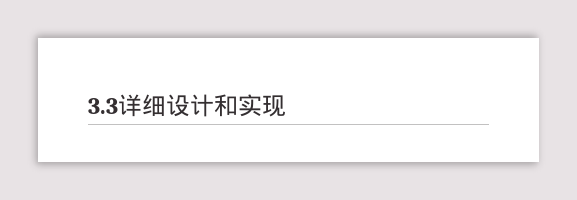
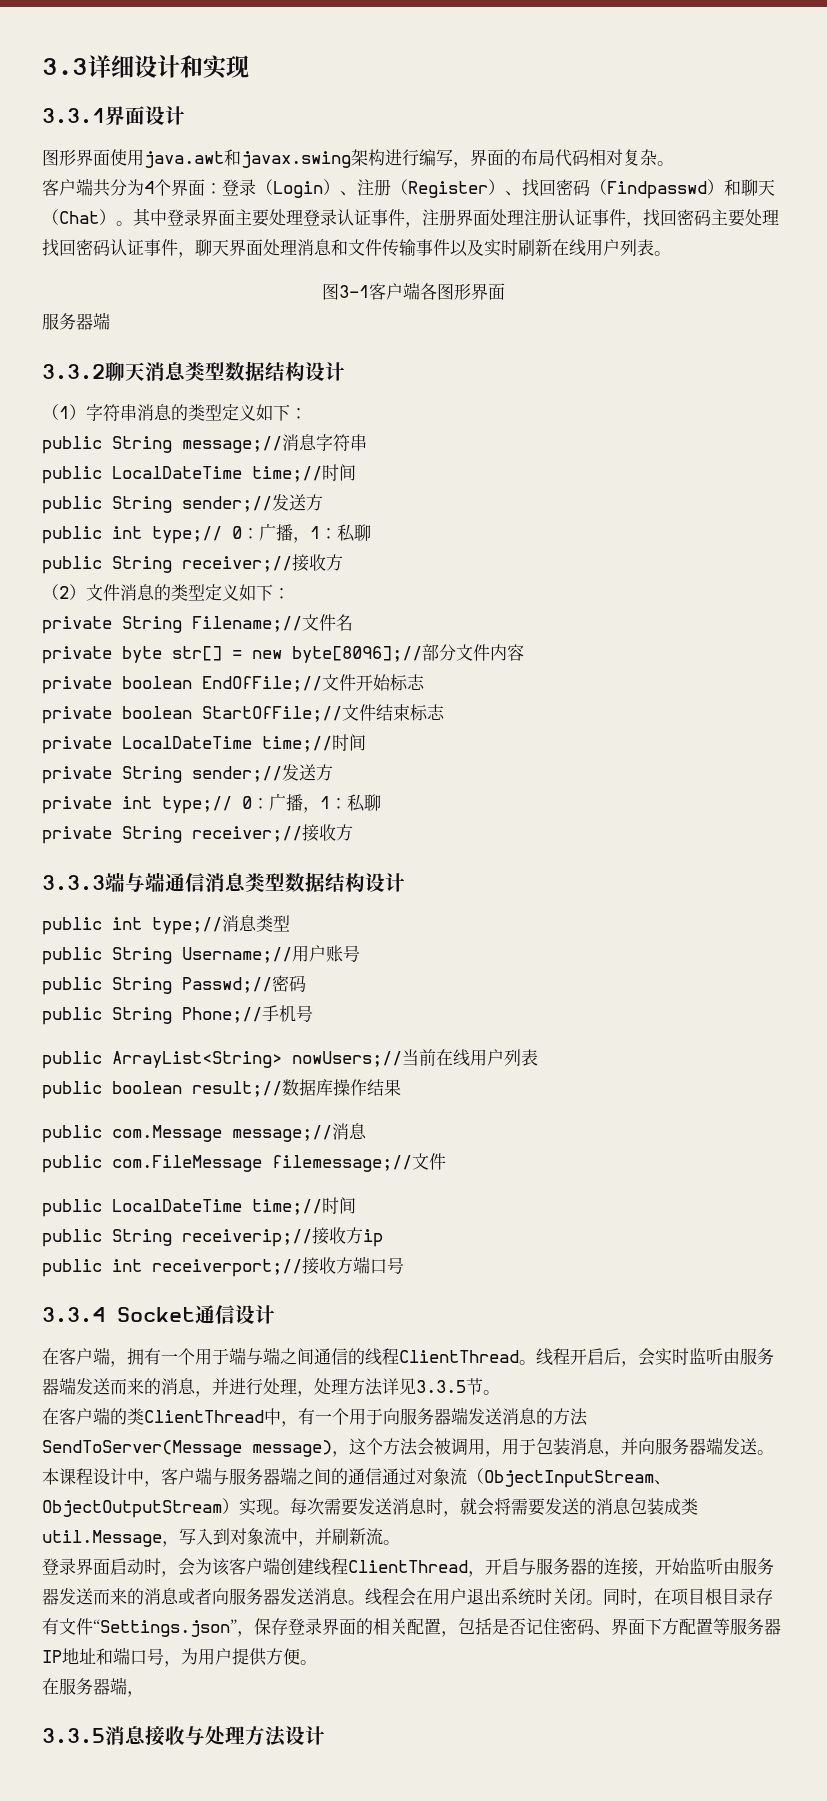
+ 3.3.1界面设计
+ 图形界面使用java.awt和javax.swing架构进行编写，界面的布局代码相对复杂。
+ 客户端共分为4个界面：登录（Login）、注册（Register）、找回密码（Findpasswd）和聊天（Chat）。其中登录界面主要处理登录认证事件，注册界面处理注册认证事件，找回密码主要处理找回密码认证事件，聊天界面处理消息和文件传输事件以及实时刷新在线用户列表。
+ 图3-1客户端各图形界面
+ 服务器端
+ 3.3.2聊天消息类型数据结构设计
+ （1）字符串消息的类型定义如下：
+ public String message;//消息字符串
+ public LocalDateTime time;//时间
+ public String sender;//发送方
+ public int type;// 0：广播，1：私聊
+ public String receiver;//接收方
+ （2）文件消息的类型定义如下：
+ private String Filename;//文件名
+ private byte str[] = new byte[8096];//部分文件内容
+ private boolean EndOfFile;//文件开始标志
+ private boolean StartOfFile;//文件结束标志
+ private LocalDateTime time;//时间
+ private String sender;//发送方
+ private int type;// 0：广播，1：私聊
+ private String receiver;//接收方
+ 3.3.3端与端通信消息类型数据结构设计
+ public int type;//消息类型
+ public String Username;//用户账号
+ public String Passwd;//密码
+ public String Phone;//手机号
+ public ArrayList<String> nowUsers;//当前在线用户列表
+ public boolean result;//数据库操作结果
+ public com.Message message;//消息
+ public com.FileMessage filemessage;//文件
+ public LocalDateTime time;//时间
+ public String receiverip;//接收方ip
+ public int receiverport;//接收方端口号
+ 3.3.4 Socket通信设计
+ 在客户端，拥有一个用于端与端之间通信的线程ClientThread。线程开启后，会实时监听由服务器端发送而来的消息，并进行处理，处理方法详见3.3.5节。
+ 在客户端的类ClientThread中，有一个用于向服务器端发送消息的方法SendToServer(Message message)，这个方法会被调用，用于包装消息，并向服务器端发送。本课程设计中，客户端与服务器端之间的通信通过对象流（ObjectInputStream、ObjectOutputStream）实现。每次需要发送消息时，就会将需要发送的消息包装成类util.Message，写入到对象流中，并刷新流。
+ 登录界面启动时，会为该客户端创建线程ClientThread，开启与服务器的连接，开始监听由服务器发送而来的消息或者向服务器发送消息。线程会在用户退出系统时关闭。同时，在项目根目录存有文件“Settings.json”，保存登录界面的相关配置，包括是否记住密码、界面下方配置等服务器IP地址和端口号，为用户提供方便。
+ 在服务器端，
+ 3.3.5消息接收与处理方法设计

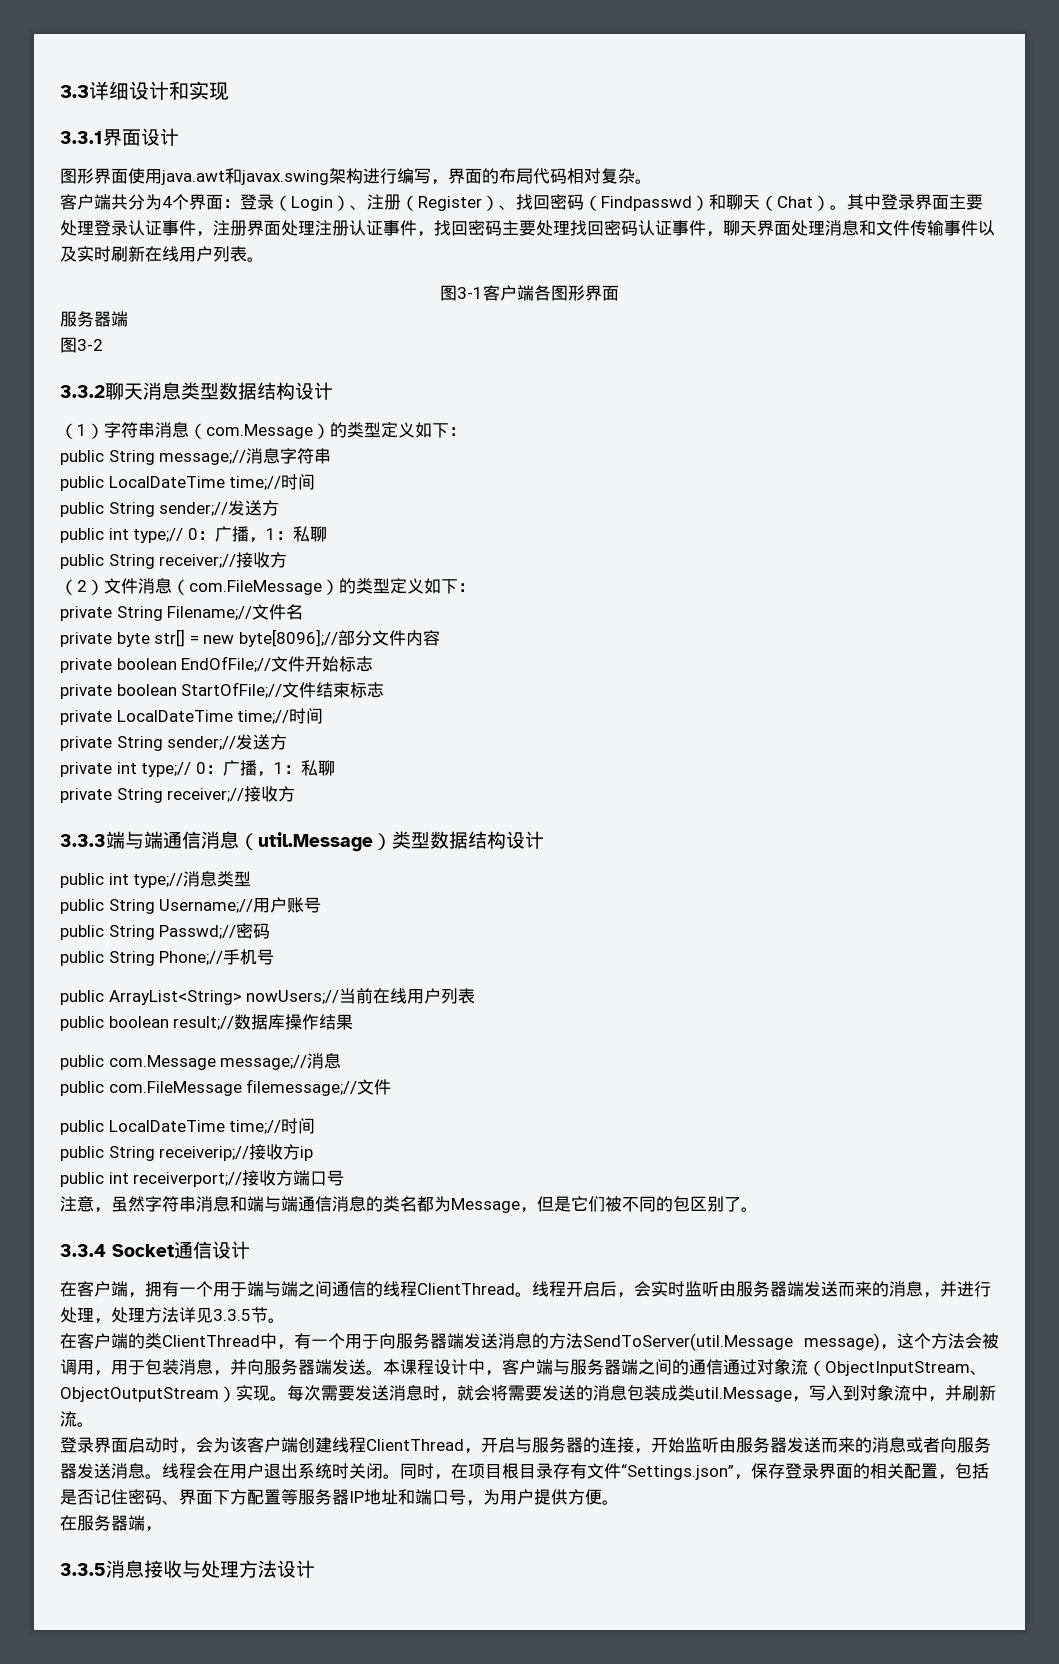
+ 图3-2
- （1）字符串消息的类型定义如下：
+ （1）字符串消息（com.Message）的类型定义如下：
- （2）文件消息的类型定义如下：
+ （2）文件消息（com.FileMessage）的类型定义如下：
- 3.3.3端与端通信消息类型数据结构设计
+ 3.3.3端与端通信消息（util.Message）类型数据结构设计
+ 注意，虽然字符串消息和端与端通信消息的类名都为Message，但是它们被不同的包区别了。
- 在客户端的类ClientThread中，有一个用于向服务器端发送消息的方法SendToServer(Message message)，这个方法会被调用，用于包装消息，并向服务器端发送。
+ 在客户端的类ClientThread中，有一个用于向服务器端发送消息的方法SendToServer(util.Message message)，这个方法会被调用，用于包装消息，并向服务器端发送。

